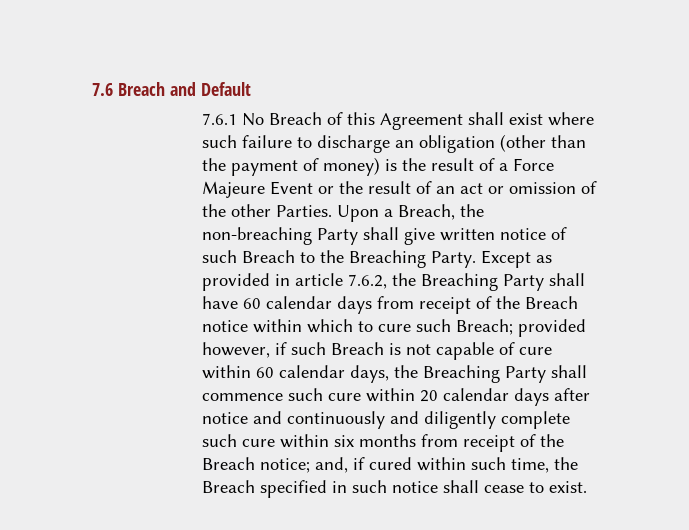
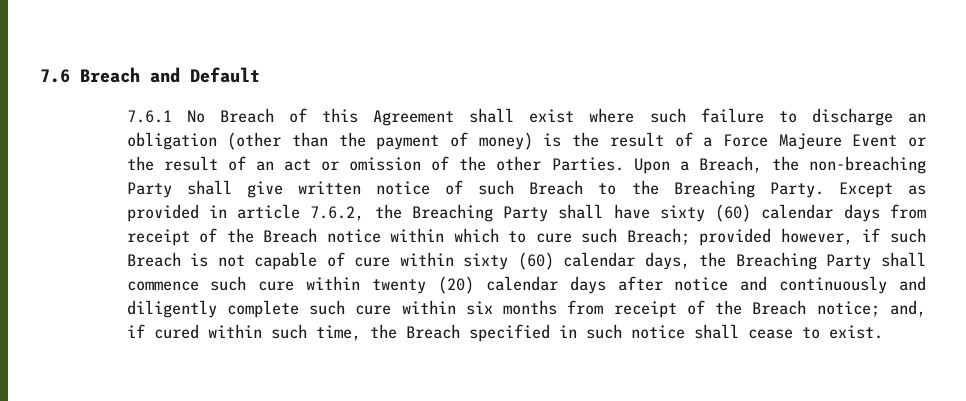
- Except as provided in article 7.6.2, the Breaching Party shall have 60 calendar days from receipt of the Breach notice within which to cure such Breach;
+ Except as provided in article 7.6.2, the Breaching Party shall have sixty (60) calendar days from receipt of the Breach notice within which to cure such Breach;
- provided however, if such Breach is not capable of cure within 60 calendar days, the Breaching Party shall commence such cure within 20 calendar days after notice and continuously and diligently complete such cure within six months from receipt of the Breach notice;
+ provided however, if such Breach is not capable of cure within sixty (60) calendar days, the Breaching Party shall commence such cure within twenty (20) calendar days after notice and continuously and diligently complete such cure within six months from receipt of the Breach notice;

